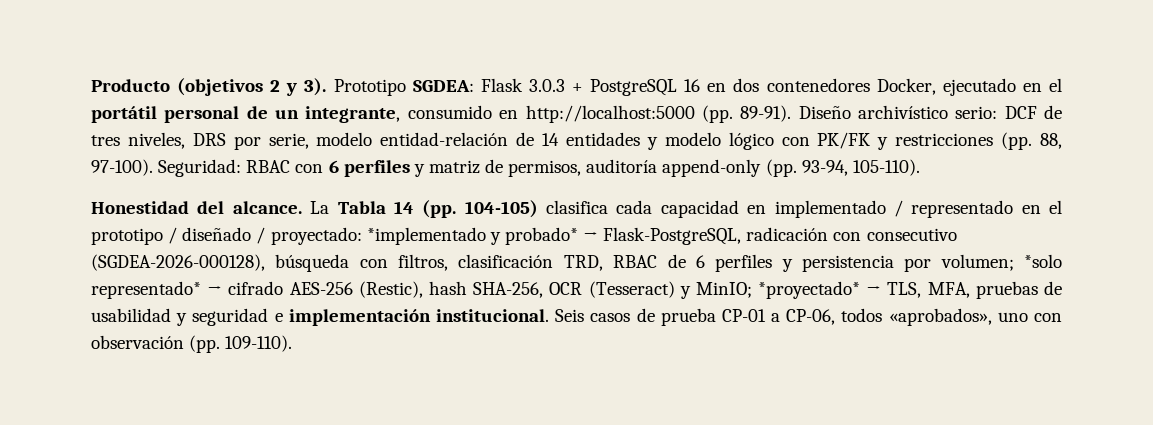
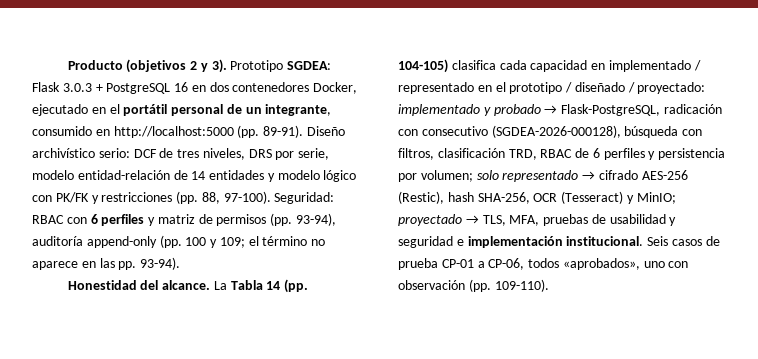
- Seguridad: RBAC con 6 perfiles y matriz de permisos, auditoría append-only (pp. 93-94, 105-110).
+ Seguridad: RBAC con 6 perfiles y matriz de permisos (pp. 93-94), auditoría append-only (pp. 100 y 109; el término no aparece en las pp. 93-94).
- La Tabla 14 (pp. 104-105) clasifica cada capacidad en implementado / representado en el prototipo / diseñado / proyectado: *implementado y probado* → Flask-PostgreSQL, radicación con consecutivo (SGDEA-2026-000128), búsqueda con filtros, clasificación TRD, RBAC de 6 perfiles y persistencia por volumen; *solo representado* → cifrado AES-256 (Restic), hash SHA-256, OCR (Tesseract) y MinIO; *proyectado* → TLS, MFA, pruebas de usabilidad y seguridad e implementación institucional.
+ La Tabla 14 (pp. 104-105) clasifica cada capacidad en implementado / representado en el prototipo / diseñado / proyectado: implementado y probado → Flask-PostgreSQL, radicación con consecutivo (SGDEA-2026-000128), búsqueda con filtros, clasificación TRD, RBAC de 6 perfiles y persistencia por volumen; solo representado → cifrado AES-256 (Restic), hash SHA-256, OCR (Tesseract) y MinIO; proyectado → TLS, MFA, pruebas de usabilidad y seguridad e implementación institucional.

